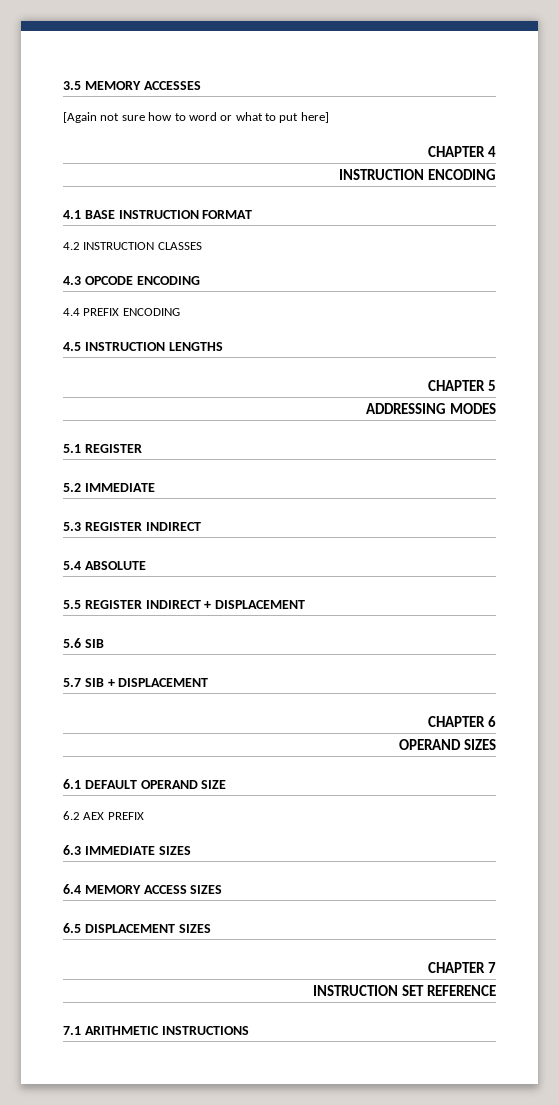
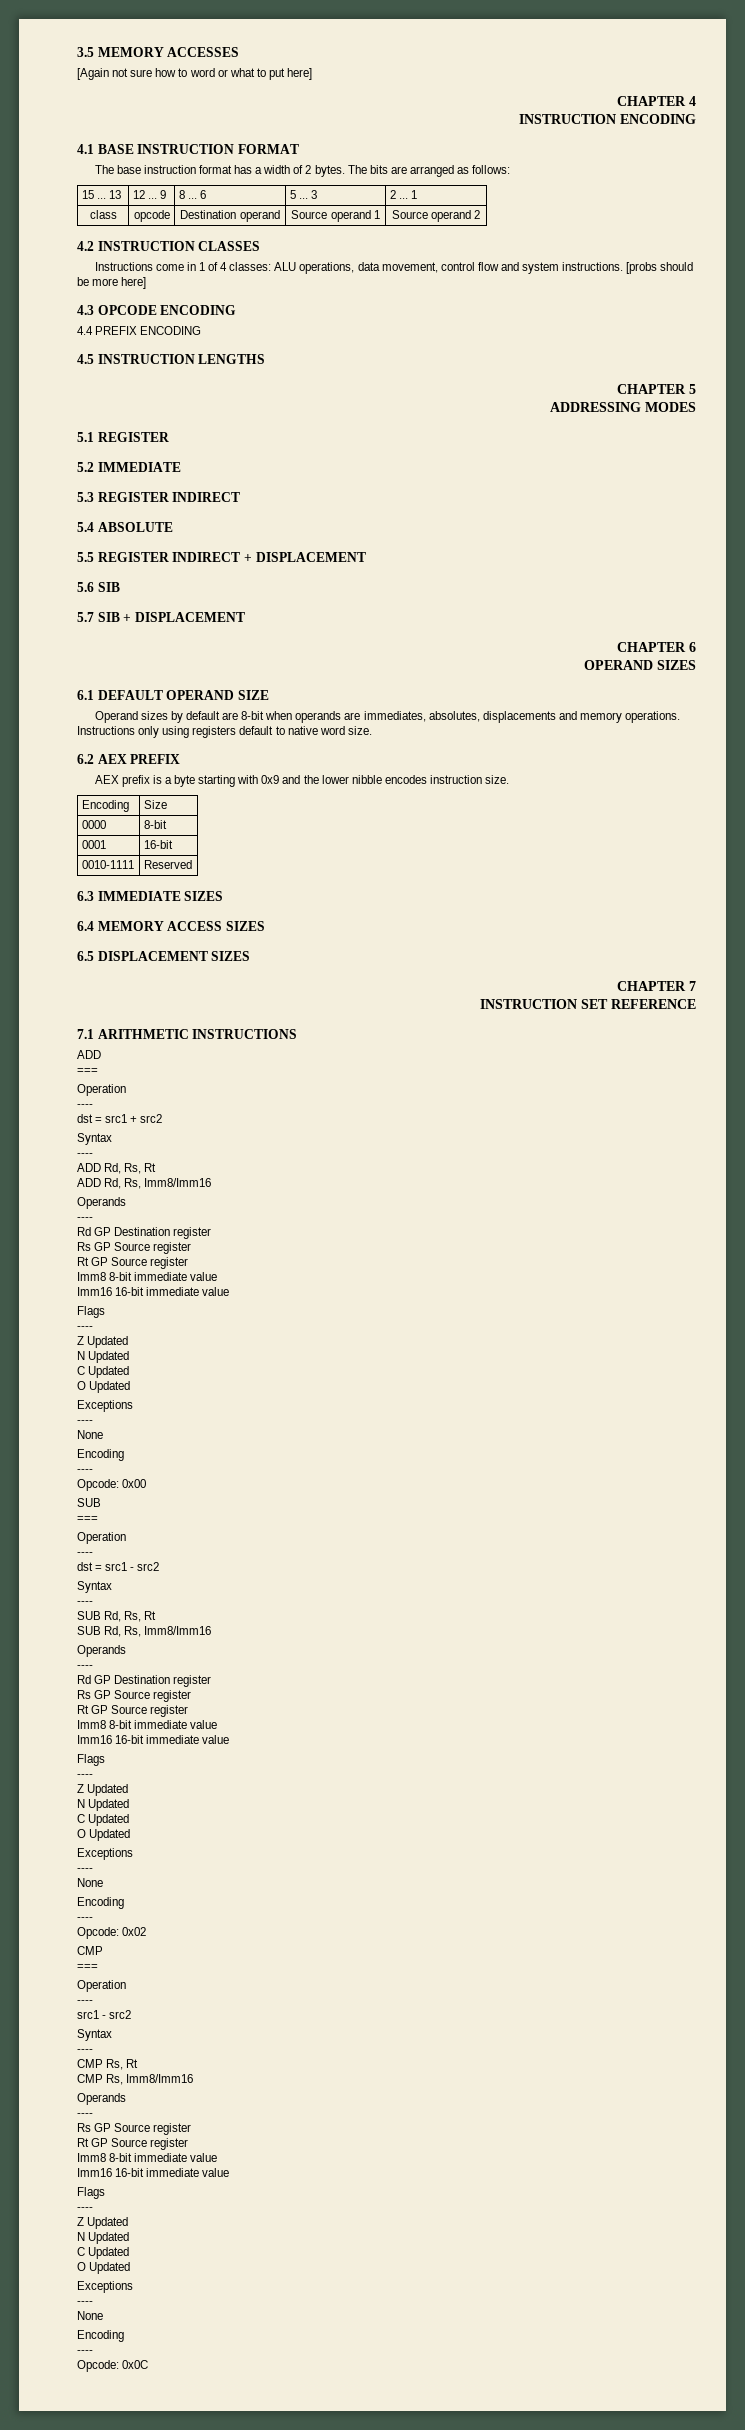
+ The base instruction format has a width of 2 bytes. The bits are arranged as follows:
+ 15 ... 13 | 12 ... 9 | 8 ... 6 | 5 ... 3 | 2 ... 1
+ class | opcode | Destination operand | Source operand 1 | Source operand 2
  4.2 INSTRUCTION CLASSES
+ Instructions come in 1 of 4 classes: ALU operations, data movement, control flow and system instructions. [probs should be more here]
+ Operand sizes by default are 8-bit when operands are immediates, absolutes, displacements and memory operations. Instructions only using registers default to native word size.
  6.2 AEX PREFIX
+ AEX prefix is a byte starting with 0x9 and the lower nibble encodes instruction size.
+ Encoding | Size
+ 0000 | 8-bit
+ 0001 | 16-bit
+ 0010-1111 | Reserved
  7.1 ARITHMETIC INSTRUCTIONS
+ ADD
+ ===
+ Operation
+ ----
+ dst = src1 + src2
+ Syntax
+ ----
+ ADD Rd, Rs, Rt
+ ADD Rd, Rs, Imm8/Imm16
+ Operands
+ ----
+ Rd GP Destination register
+ Rs GP Source register
+ Rt GP Source register
+ Imm8 8-bit immediate value
+ Imm16 16-bit immediate value
+ Flags
+ ----
+ Z Updated
+ N Updated
+ C Updated
+ O Updated
+ Exceptions
+ ----
+ None
+ Encoding
+ ----
+ Opcode: 0x00
+ SUB
+ ===
+ Operation
+ ----
+ dst = src1 - src2
+ Syntax
+ ----
+ SUB Rd, Rs, Rt
+ SUB Rd, Rs, Imm8/Imm16
+ Operands
+ ----
+ Rd GP Destination register
+ Rs GP Source register
+ Rt GP Source register
+ Imm8 8-bit immediate value
+ Imm16 16-bit immediate value
+ Flags
+ ----
+ Z Updated
+ N Updated
+ C Updated
+ O Updated
+ Exceptions
+ ----
+ None
+ Encoding
+ ----
+ Opcode: 0x02
+ CMP
+ ===
+ Operation
+ ----
+ src1 - src2
+ Syntax
+ ----
+ CMP Rs, Rt
+ CMP Rs, Imm8/Imm16
+ Operands
+ ----
+ Rs GP Source register
+ Rt GP Source register
+ Imm8 8-bit immediate value
+ Imm16 16-bit immediate value
+ Flags
+ ----
+ Z Updated
+ N Updated
+ C Updated
+ O Updated
+ Exceptions
+ ----
+ None
+ Encoding
+ ----
+ Opcode: 0x0C

